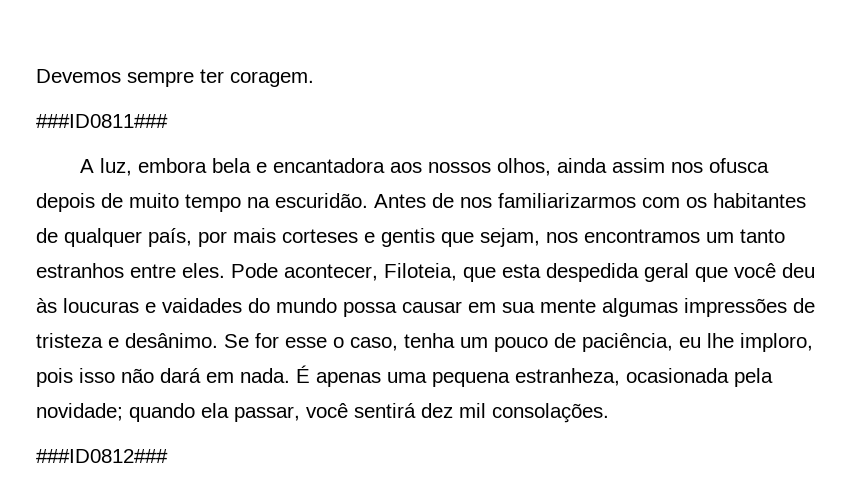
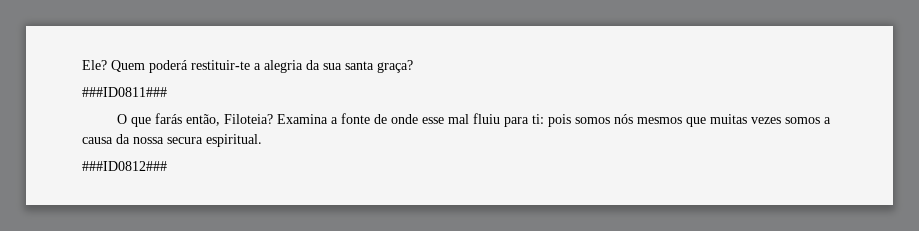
- Devemos sempre ter coragem.
+ Ele? Quem poderá restituir-te a alegria da sua santa graça?
  ###ID0811###
- A luz, embora bela e encantadora aos nossos olhos, ainda assim nos ofusca depois de muito tempo na escuridão. Antes de nos familiarizarmos com os habitantes de qualquer país, por mais corteses e gentis que sejam, nos encontramos um tanto estranhos entre eles. Pode acontecer, Filoteia, que esta despedida geral que você deu às loucuras e vaidades do mundo possa causar em sua mente algumas impressões de tristeza e desânimo. Se for esse o caso, tenha um pouco de paciência, eu lhe imploro, pois isso não dará em nada. É apenas uma pequena estranheza, ocasionada pela novidade; quando ela passar, você sentirá dez mil consolações.
+ O que farás então, Filoteia? Examina a fonte de onde esse mal fluiu para ti: pois somos nós mesmos que muitas vezes somos a causa da nossa secura espiritual.

